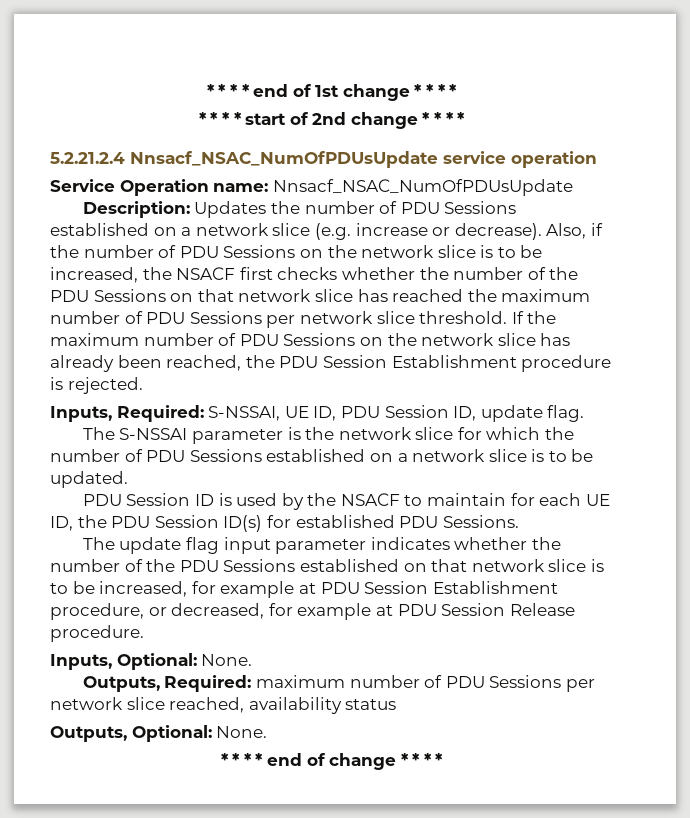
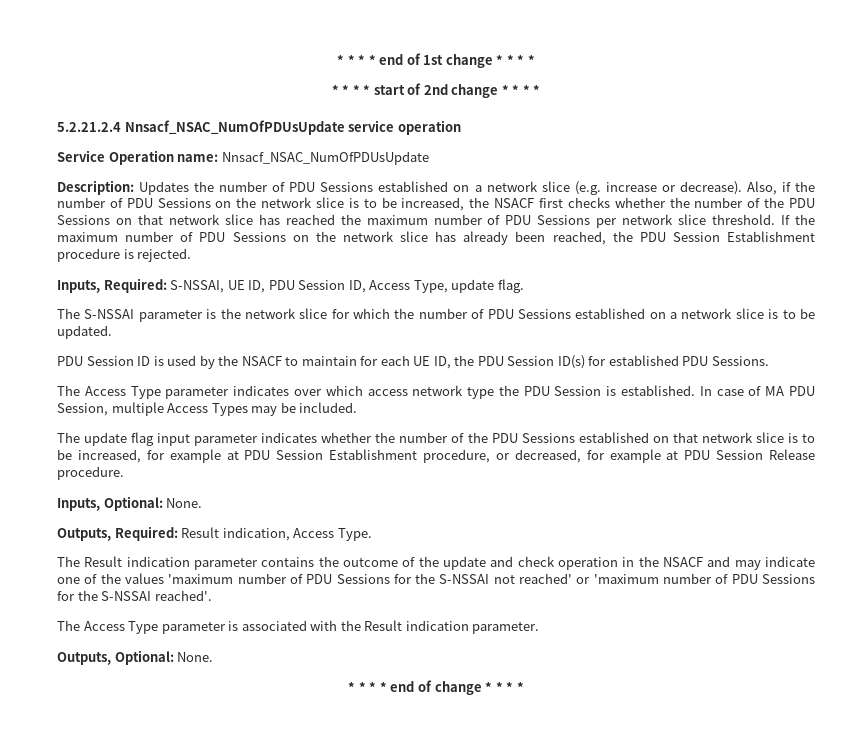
- Inputs, Required: S-NSSAI, UE ID, PDU Session ID, update flag.
+ Inputs, Required: S-NSSAI, UE ID, PDU Session ID, Access Type, update flag.
+ The Access Type parameter indicates over which access network type the PDU Session is established. In case of MA PDU Session, multiple Access Types may be included.
- Outputs, Required: maximum number of PDU Sessions per network slice reached, availability status
+ Outputs, Required: Result indication, Access Type.
+ The Result indication parameter contains the outcome of the update and check operation in the NSACF and may indicate one of the values 'maximum number of PDU Sessions for the S-NSSAI not reached' or 'maximum number of PDU Sessions for the S-NSSAI reached'.
+ The Access Type parameter is associated with the Result indication parameter.

